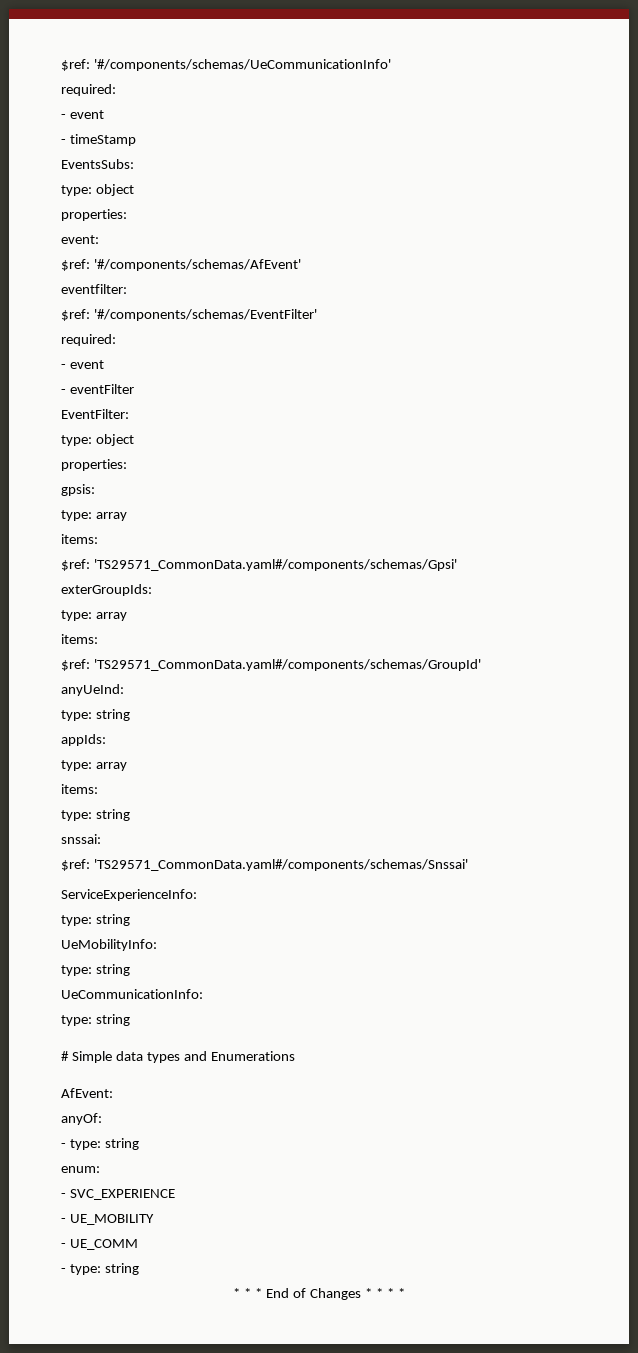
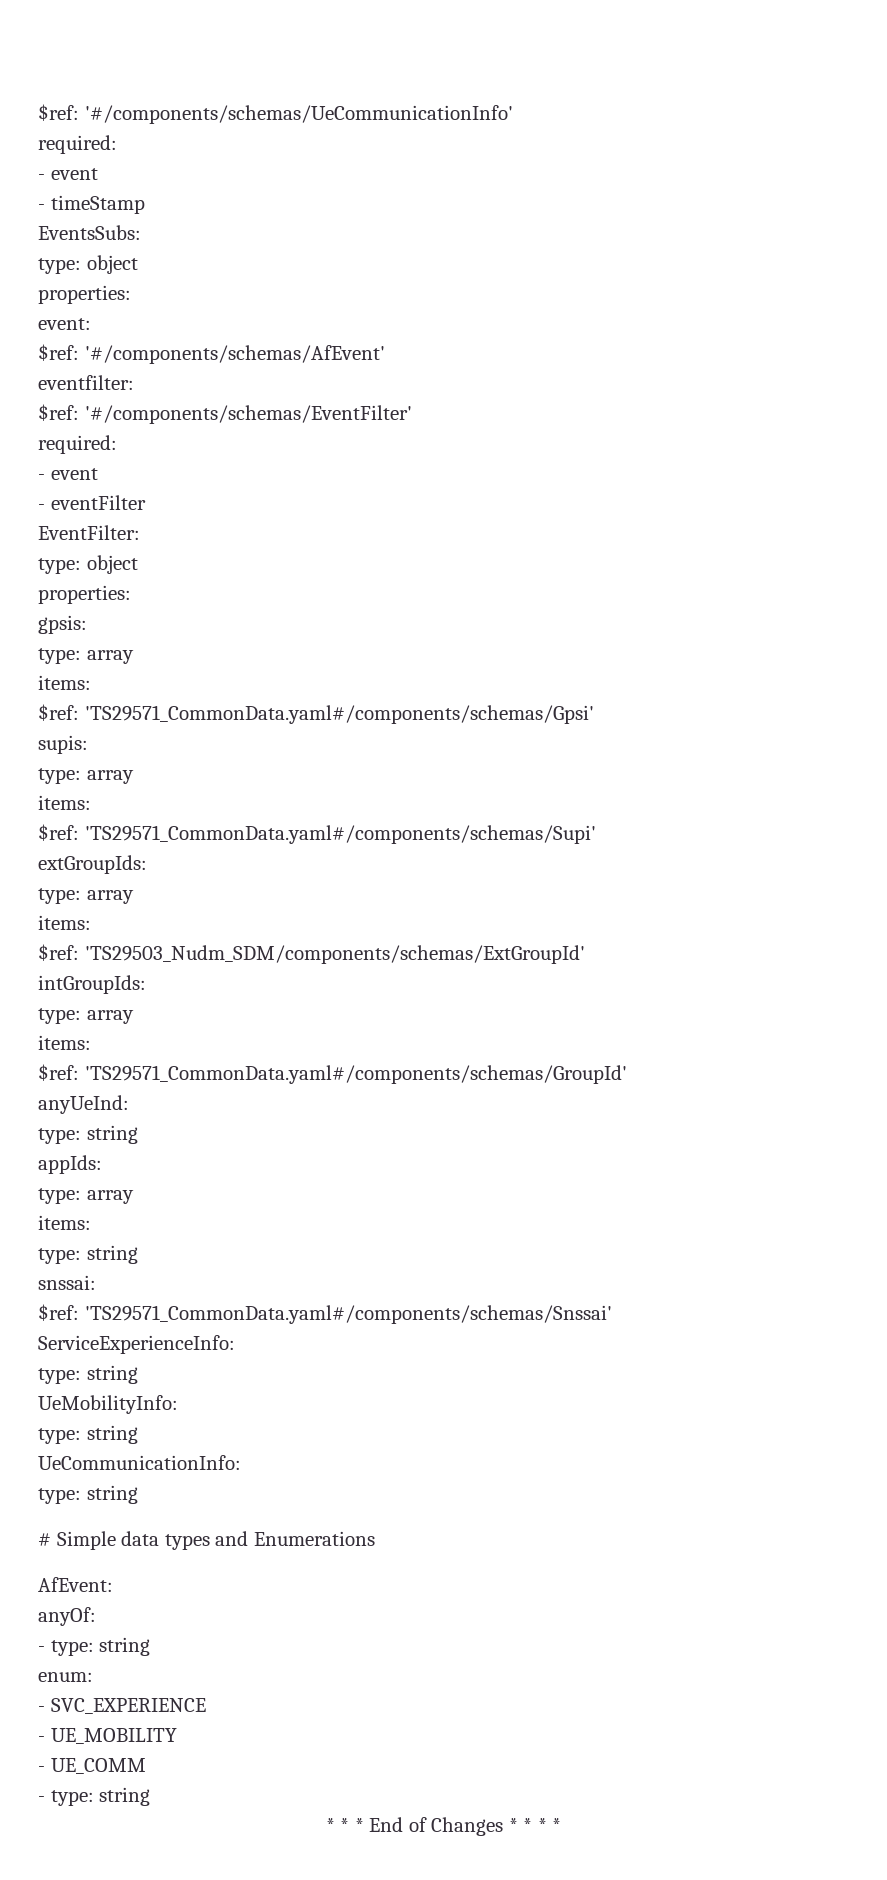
- exterGroupIds:
+ supis:
+ type: array
+ items:
+ $ref: 'TS29571_CommonData.yaml#/components/schemas/Supi'
+ extGroupIds:
+ type: array
+ items:
+ $ref: 'TS29503_Nudm_SDM/components/schemas/ExtGroupId'
+ intGroupIds:

